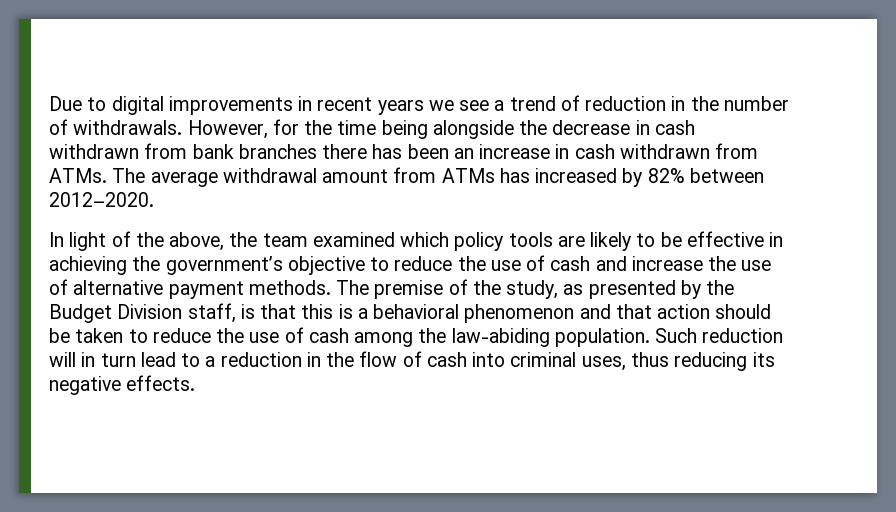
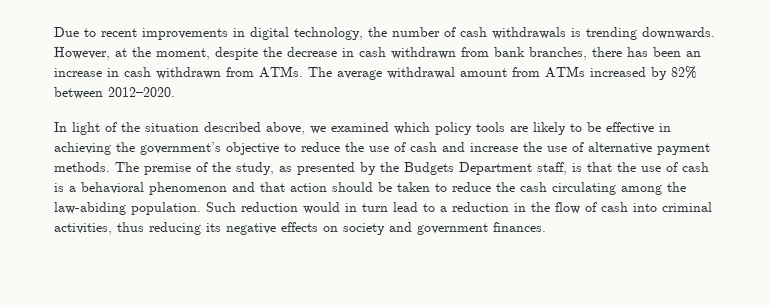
- Due to digital improvements in recent years we see a trend of reduction in the number of withdrawals. However, for the time being alongside the decrease in cash withdrawn from bank branches there has been an increase in cash withdrawn from ATMs.
+ Due to recent improvements in digital technology, the number of cash withdrawals is trending downwards. However, at the moment, despite the decrease in cash withdrawn from bank branches, there has been an increase in cash withdrawn from ATMs.
- The average withdrawal amount from ATMs has increased by 82% between 2012–2020.
+ The average withdrawal amount from ATMs increased by 82% between 2012–2020.
- In light of the above, the team examined which policy tools are likely to be effective in achieving the government’s objective to reduce the use of cash and increase the use of alternative payment methods.
+ In light of the situation described above, we examined which policy tools are likely to be effective in achieving the government’s objective to reduce the use of cash and increase the use of alternative payment methods.
- The premise of the study, as presented by the Budget Division staff, is that this is a behavioral phenomenon and that action should be taken to reduce the use of cash among the law-abiding population.
+ The premise of the study, as presented by the Budgets Department staff, is that the use of cash is a behavioral phenomenon and that action should be taken to reduce the cash circulating among the law-abiding population.
- Such reduction will in turn lead to a reduction in the flow of cash into criminal uses, thus reducing its negative effects.
+ Such reduction would in turn lead to a reduction in the flow of cash into criminal activities, thus reducing its negative effects on society and government finances.

